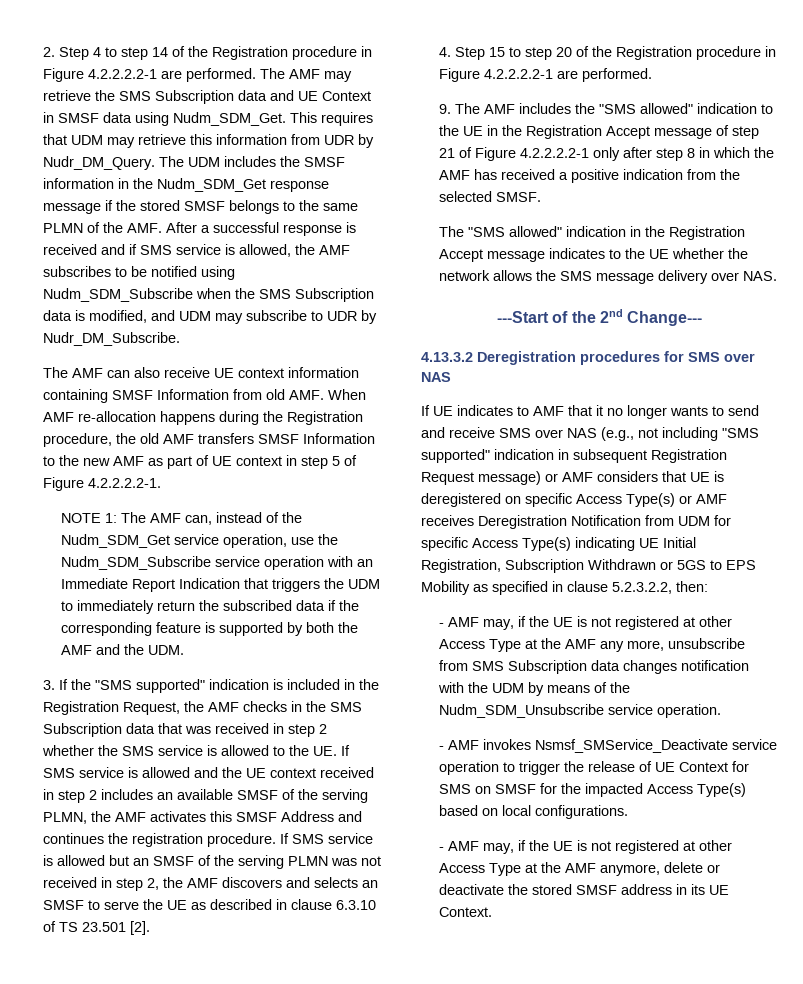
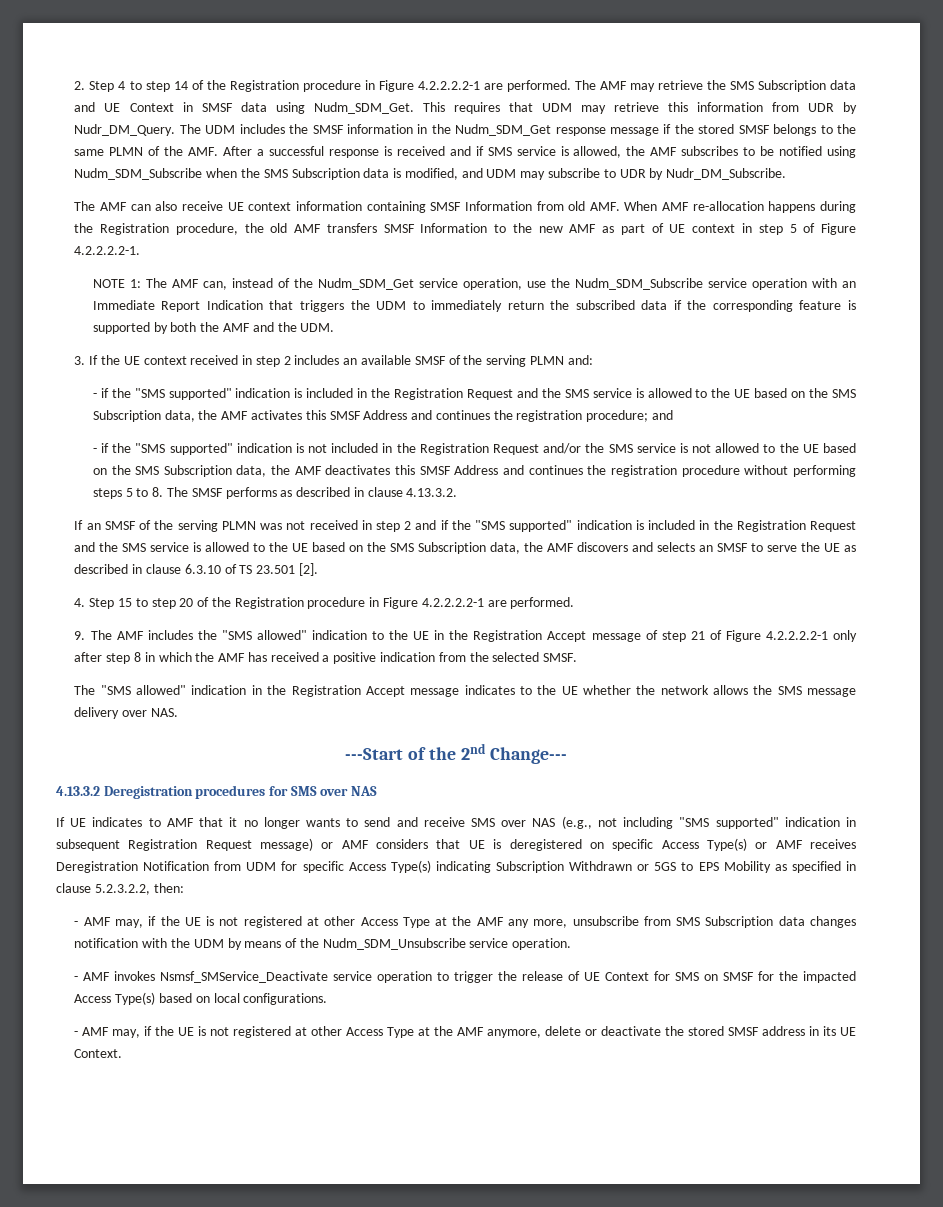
- 3. If the "SMS supported" indication is included in the Registration Request, the AMF checks in the SMS Subscription data that was received in step 2 whether the SMS service is allowed to the UE. If SMS service is allowed and the UE context received in step 2 includes an available SMSF of the serving PLMN, the AMF activates this SMSF Address and continues the registration procedure. If SMS service is allowed but an SMSF of the serving PLMN was not received in step 2, the AMF discovers and selects an SMSF to serve the UE as described in clause 6.3.10 of TS 23.501 [2].
+ 3. If the UE context received in step 2 includes an available SMSF of the serving PLMN and:
+ - if the "SMS supported" indication is included in the Registration Request and the SMS service is allowed to the UE based on the SMS Subscription data, the AMF activates this SMSF Address and continues the registration procedure; and
+ - if the "SMS supported" indication is not included in the Registration Request and/or the SMS service is not allowed to the UE based on the SMS Subscription data, the AMF deactivates this SMSF Address and continues the registration procedure without performing steps 5 to 8. The SMSF performs as described in clause 4.13.3.2.
+ If an SMSF of the serving PLMN was not received in step 2 and if the "SMS supported" indication is included in the Registration Request and the SMS service is allowed to the UE based on the SMS Subscription data, the AMF discovers and selects an SMSF to serve the UE as described in clause 6.3.10 of TS 23.501 [2].
- If UE indicates to AMF that it no longer wants to send and receive SMS over NAS (e.g., not including "SMS supported" indication in subsequent Registration Request message) or AMF considers that UE is deregistered on specific Access Type(s) or AMF receives Deregistration Notification from UDM for specific Access Type(s) indicating UE Initial Registration, Subscription Withdrawn or 5GS to EPS Mobility as specified in clause 5.2.3.2.2, then:
+ If UE indicates to AMF that it no longer wants to send and receive SMS over NAS (e.g., not including "SMS supported" indication in subsequent Registration Request message) or AMF considers that UE is deregistered on specific Access Type(s) or AMF receives Deregistration Notification from UDM for specific Access Type(s) indicating Subscription Withdrawn or 5GS to EPS Mobility as specified in clause 5.2.3.2.2, then:

